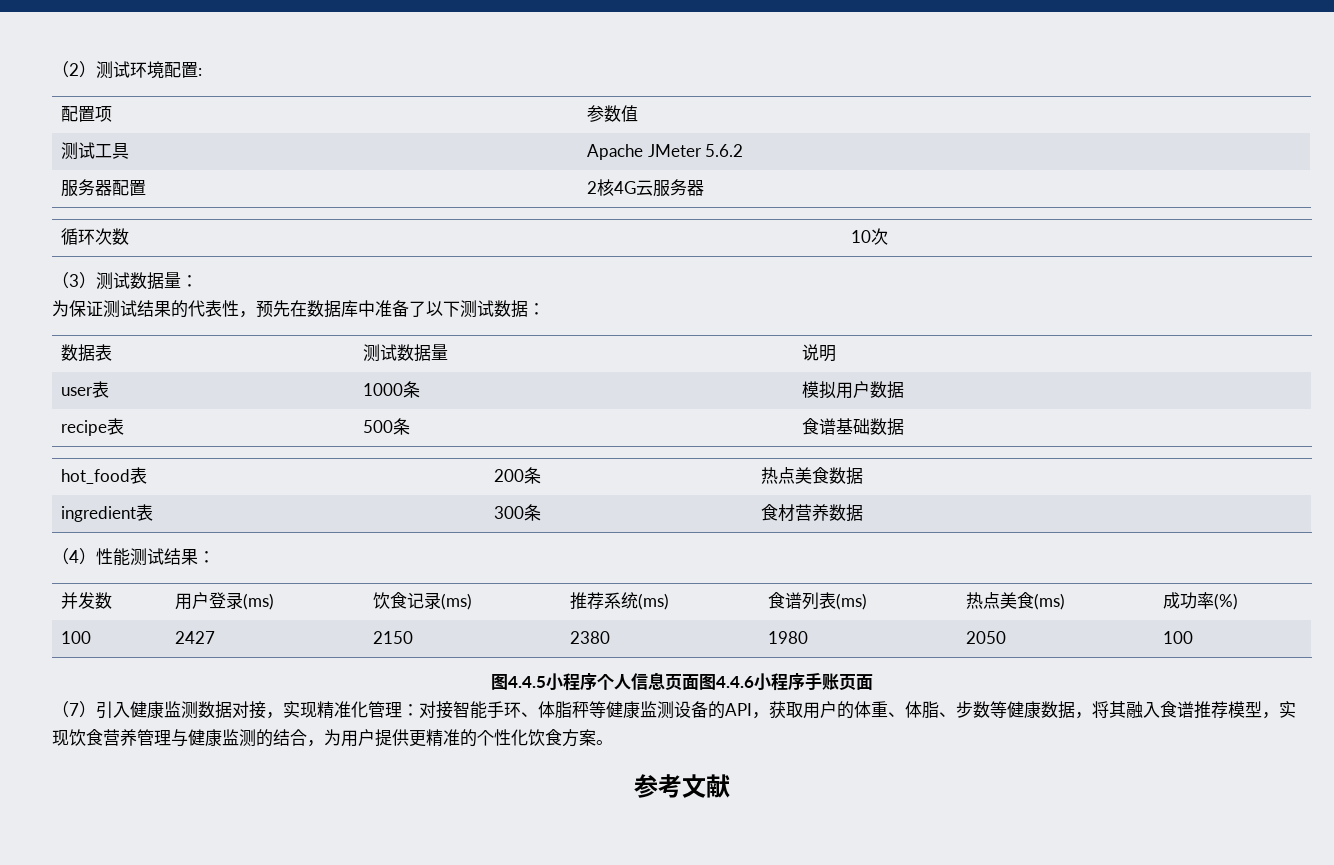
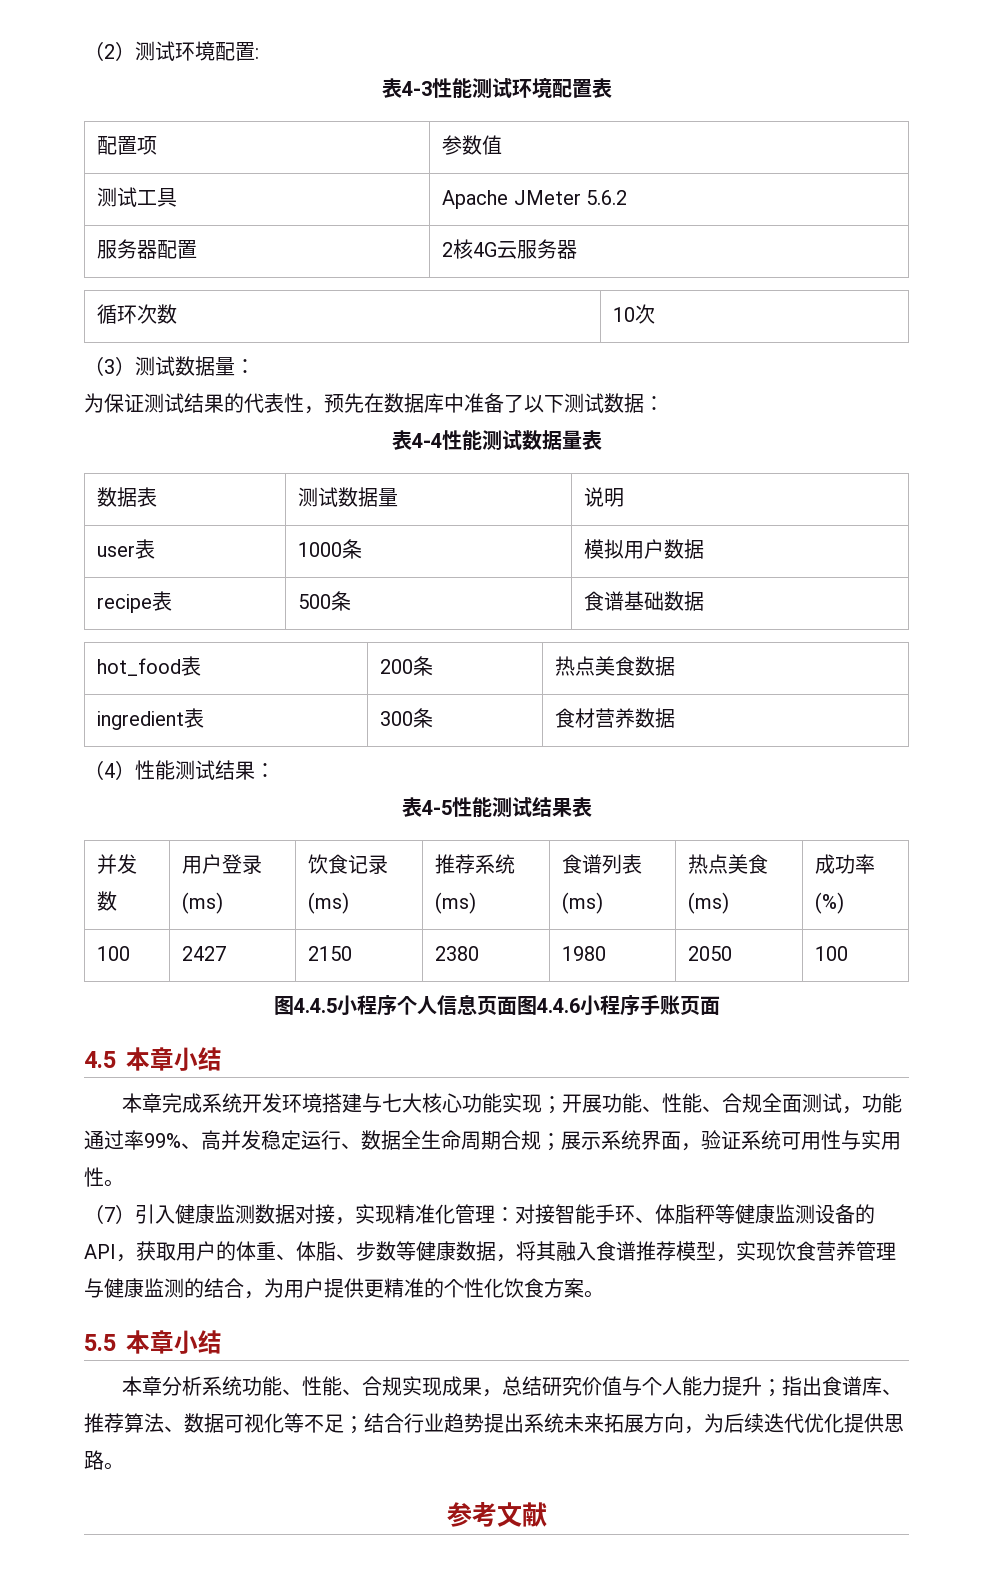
+ 表4-3性能测试环境配置表
+ 表4-4性能测试数据量表
+ 表4-5性能测试结果表
+ 4.5本章小结
+ 本章完成系统开发环境搭建与七大核心功能实现；开展功能、性能、合规全面测试，功能通过率99%、高并发稳定运行、数据全生命周期合规；展示系统界面，验证系统可用性与实用性。
+ 5.5本章小结
+ 本章分析系统功能、性能、合规实现成果，总结研究价值与个人能力提升；指出食谱库、推荐算法、数据可视化等不足；结合行业趋势提出系统未来拓展方向，为后续迭代优化提供思路。

